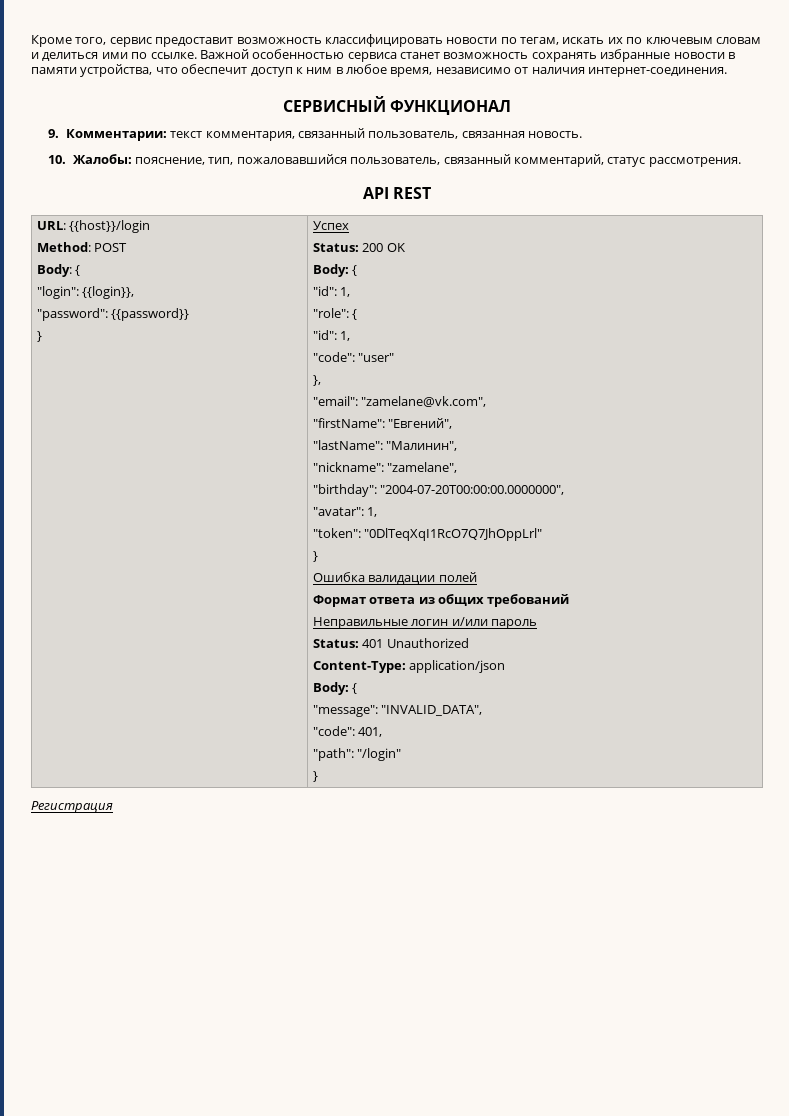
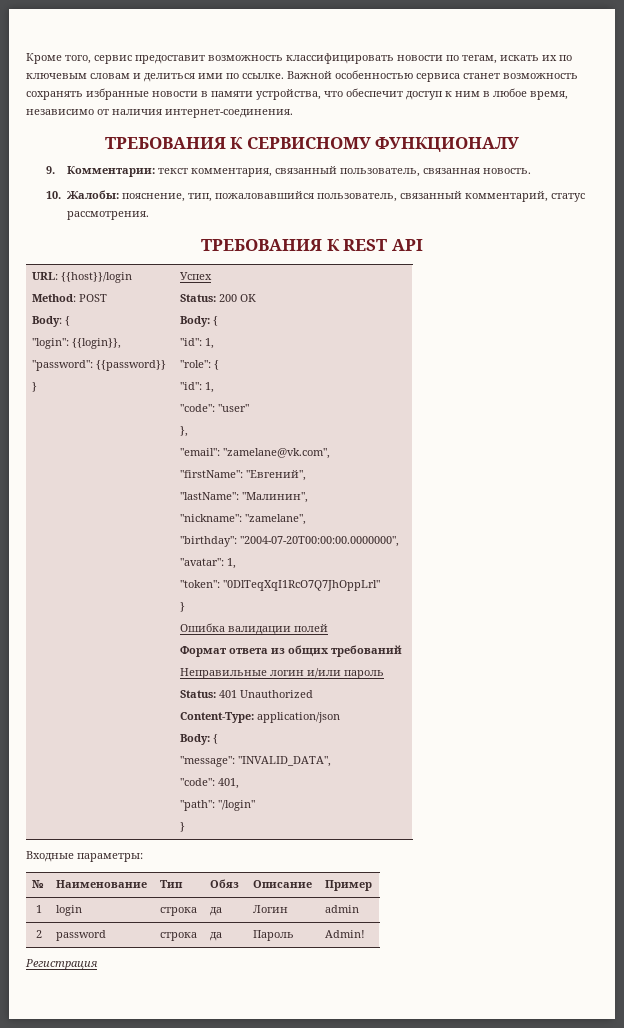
- СЕРВИСНЫЙ ФУНКЦИОНАЛ
+ ТРЕБОВАНИЯ К СЕРВИСНОМУ ФУНКЦИОНАЛУ
- API REST
+ ТРЕБОВАНИЯ К REST API
+ Входные параметры:
+ № | Наименование | Тип | Обяз | Описание | Пример
+ 1 | login | строка | да | Логин | admin
+ 2 | password | строка | да | Пароль | Admin!

